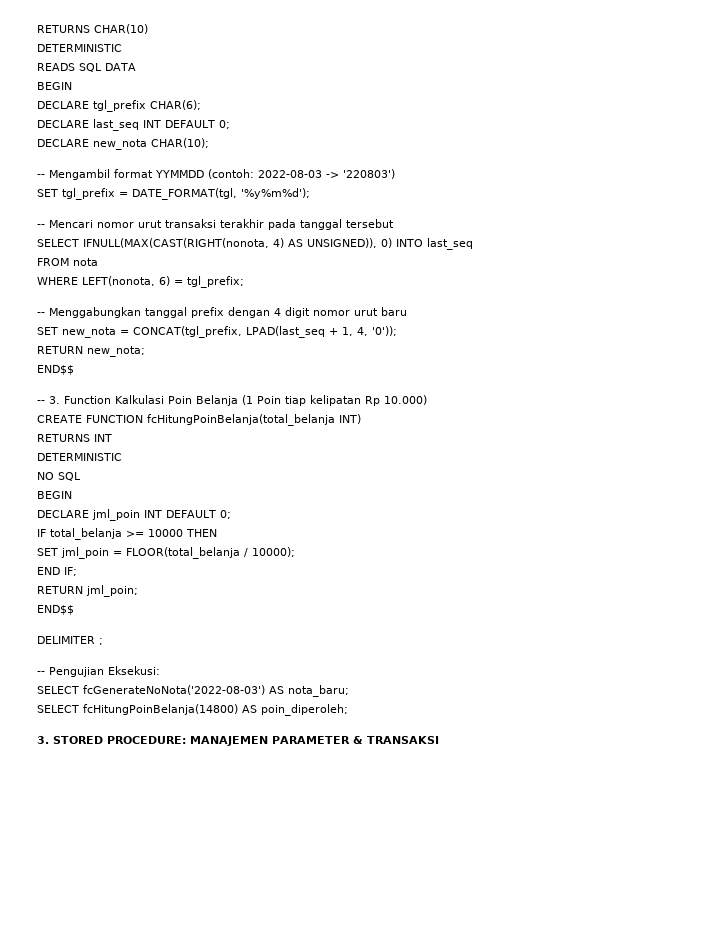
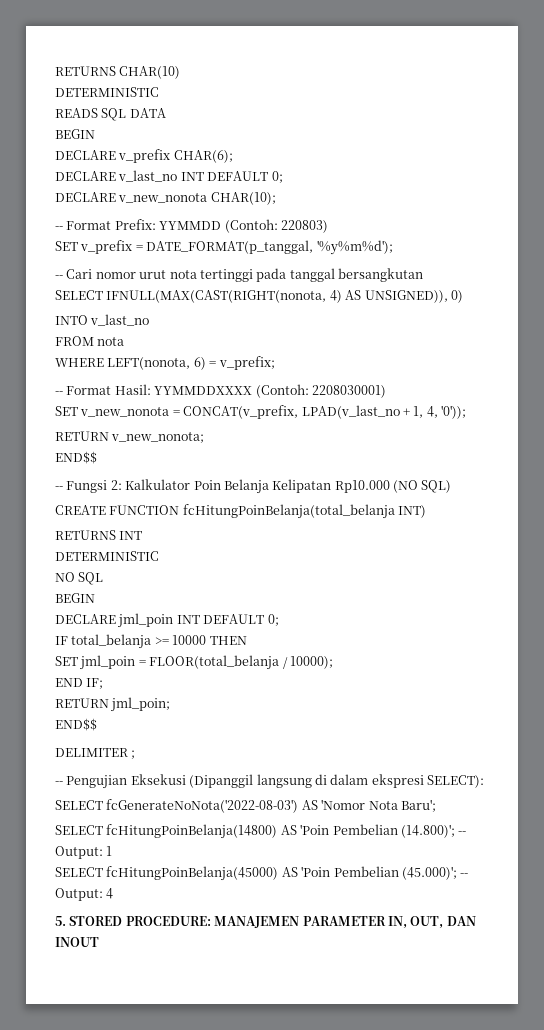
- DECLARE tgl_prefix CHAR(6);
+ DECLARE v_prefix CHAR(6);
- DECLARE last_seq INT DEFAULT 0;
+ DECLARE v_last_no INT DEFAULT 0;
- DECLARE new_nota CHAR(10);
+ DECLARE v_new_nonota CHAR(10);
- -- Mengambil format YYMMDD (contoh: 2022-08-03 -> '220803')
- SET tgl_prefix = DATE_FORMAT(tgl, '%y%m%d');
+ -- Format Prefix: YYMMDD (Contoh: 220803)
+ SET v_prefix = DATE_FORMAT(p_tanggal, '%y%m%d');
- -- Mencari nomor urut transaksi terakhir pada tanggal tersebut
+ -- Cari nomor urut nota tertinggi pada tanggal bersangkutan
- SELECT IFNULL(MAX(CAST(RIGHT(nonota, 4) AS UNSIGNED)), 0) INTO last_seq
+ SELECT IFNULL(MAX(CAST(RIGHT(nonota, 4) AS UNSIGNED)), 0)
+ INTO v_last_no
- WHERE LEFT(nonota, 6) = tgl_prefix;
- -- Menggabungkan tanggal prefix dengan 4 digit nomor urut baru
- SET new_nota = CONCAT(tgl_prefix, LPAD(last_seq + 1, 4, '0'));
+ WHERE LEFT(nonota, 6) = v_prefix;
+ -- Format Hasil: YYMMDDXXXX (Contoh: 2208030001)
+ SET v_new_nonota = CONCAT(v_prefix, LPAD(v_last_no + 1, 4, '0'));
- RETURN new_nota;
+ RETURN v_new_nonota;
- -- 3. Function Kalkulasi Poin Belanja (1 Poin tiap kelipatan Rp 10.000)
+ -- Fungsi 2: Kalkulator Poin Belanja Kelipatan Rp10.000 (NO SQL)
- -- Pengujian Eksekusi:
+ -- Pengujian Eksekusi (Dipanggil langsung di dalam ekspresi SELECT):
- SELECT fcGenerateNoNota('2022-08-03') AS nota_baru;
+ SELECT fcGenerateNoNota('2022-08-03') AS 'Nomor Nota Baru';
- SELECT fcHitungPoinBelanja(14800) AS poin_diperoleh;
- 3. STORED PROCEDURE: MANAJEMEN PARAMETER & TRANSAKSI
+ SELECT fcHitungPoinBelanja(14800) AS 'Poin Pembelian (14.800)'; -- Output: 1
+ SELECT fcHitungPoinBelanja(45000) AS 'Poin Pembelian (45.000)'; -- Output: 4
+ 5. STORED PROCEDURE: MANAJEMEN PARAMETER IN, OUT, DAN INOUT

